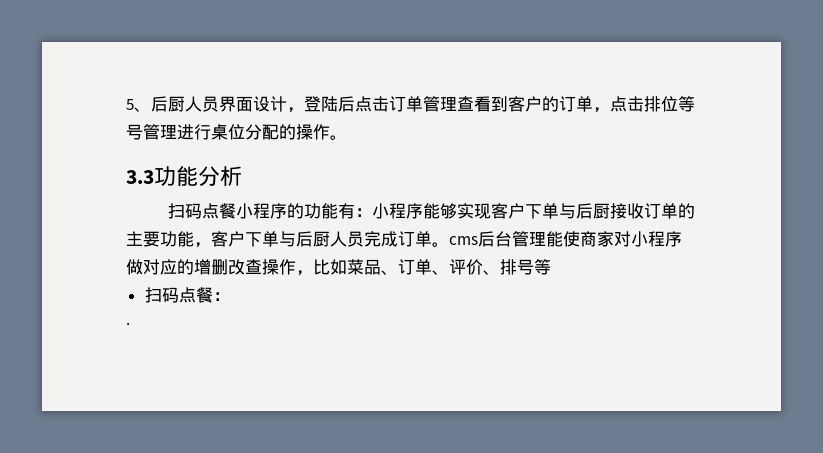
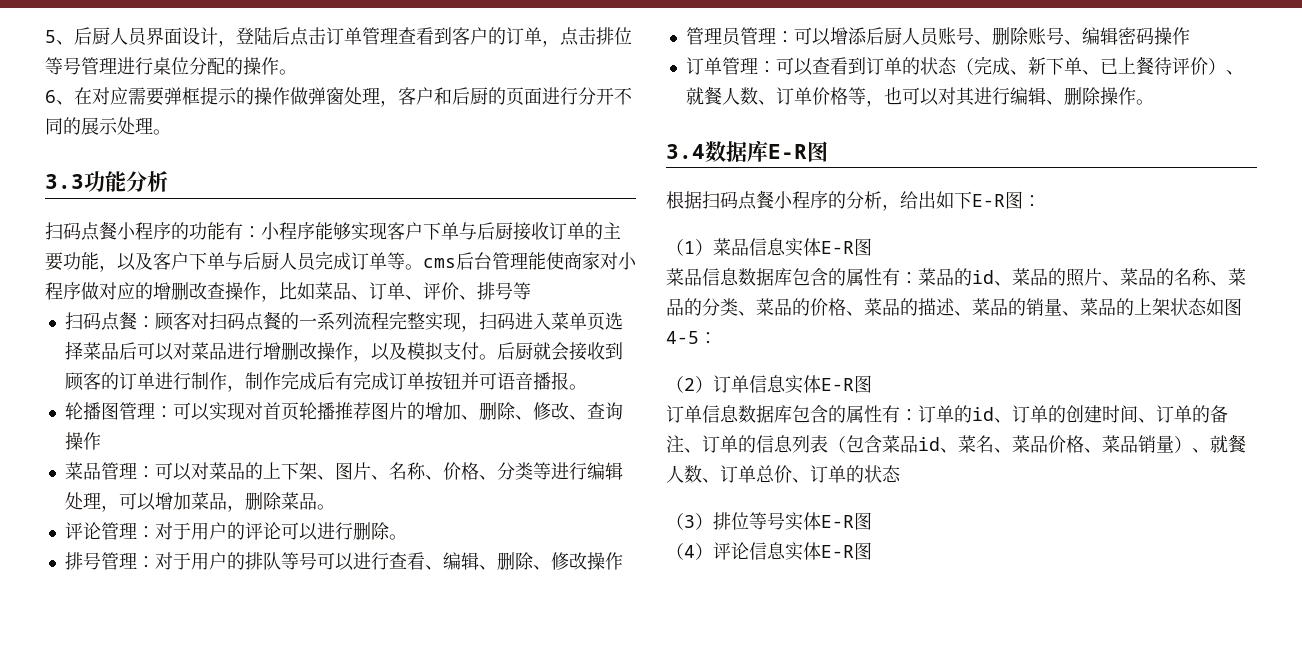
+ 6、在对应需要弹框提示的操作做弹窗处理，客户和后厨的页面进行分开不同的展示处理。
- 扫码点餐小程序的功能有：小程序能够实现客户下单与后厨接收订单的主要功能，客户下单与后厨人员完成订单。cms后台管理能使商家对小程序做对应的增删改查操作，比如菜品、订单、评价、排号等
+ 扫码点餐小程序的功能有：小程序能够实现客户下单与后厨接收订单的主要功能，以及客户下单与后厨人员完成订单等。cms后台管理能使商家对小程序做对应的增删改查操作，比如菜品、订单、评价、排号等
- 扫码点餐：
- ·
+ 扫码点餐：顾客对扫码点餐的一系列流程完整实现，扫码进入菜单页选择菜品后可以对菜品进行增删改操作，以及模拟支付。后厨就会接收到顾客的订单进行制作，制作完成后有完成订单按钮并可语音播报。
+ 轮播图管理：可以实现对首页轮播推荐图片的增加、删除、修改、查询操作
+ 菜品管理：可以对菜品的上下架、图片、名称、价格、分类等进行编辑处理，可以增加菜品，删除菜品。
+ 评论管理：对于用户的评论可以进行删除。
+ 排号管理：对于用户的排队等号可以进行查看、编辑、删除、修改操作
+ 管理员管理：可以增添后厨人员账号、删除账号、编辑密码操作
+ 订单管理：可以查看到订单的状态（完成、新下单、已上餐待评价）、就餐人数、订单价格等，也可以对其进行编辑、删除操作。
+ 3.4数据库E-R图
+ 根据扫码点餐小程序的分析，给出如下E-R图：
+ （1）菜品信息实体E-R图
+ 菜品信息数据库包含的属性有：菜品的id、菜品的照片、菜品的名称、菜品的分类、菜品的价格、菜品的描述、菜品的销量、菜品的上架状态如图4-5：
+ （2）订单信息实体E-R图
+ 订单信息数据库包含的属性有：订单的id、订单的创建时间、订单的备注、订单的信息列表（包含菜品id、菜名、菜品价格、菜品销量）、就餐人数、订单总价、订单的状态
+ （3）排位等号实体E-R图
+ （4）评论信息实体E-R图

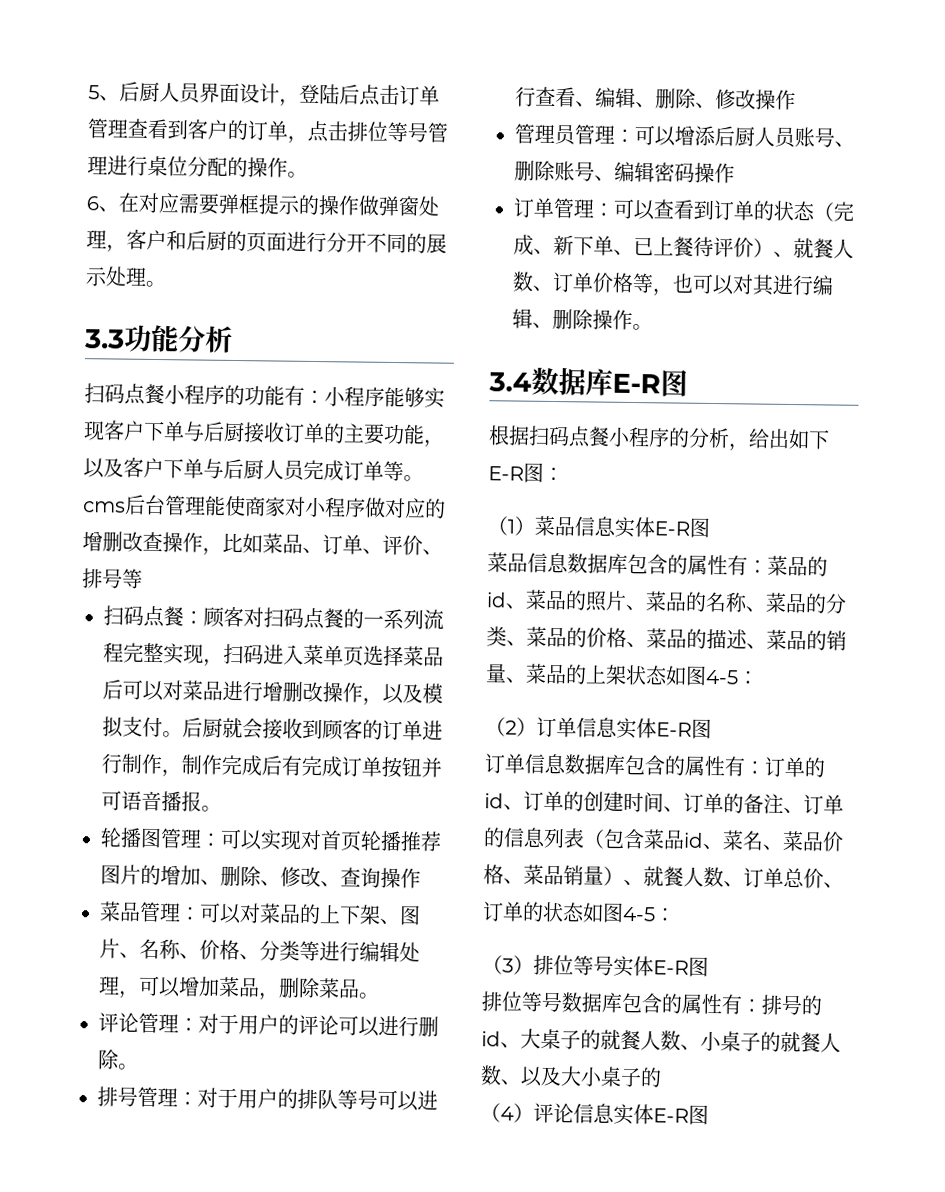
- 订单信息数据库包含的属性有：订单的id、订单的创建时间、订单的备注、订单的信息列表（包含菜品id、菜名、菜品价格、菜品销量）、就餐人数、订单总价、订单的状态
+ 订单信息数据库包含的属性有：订单的id、订单的创建时间、订单的备注、订单的信息列表（包含菜品id、菜名、菜品价格、菜品销量）、就餐人数、订单总价、订单的状态如图4-5：
+ 排位等号数据库包含的属性有：排号的id、大桌子的就餐人数、小桌子的就餐人数、以及大小桌子的

